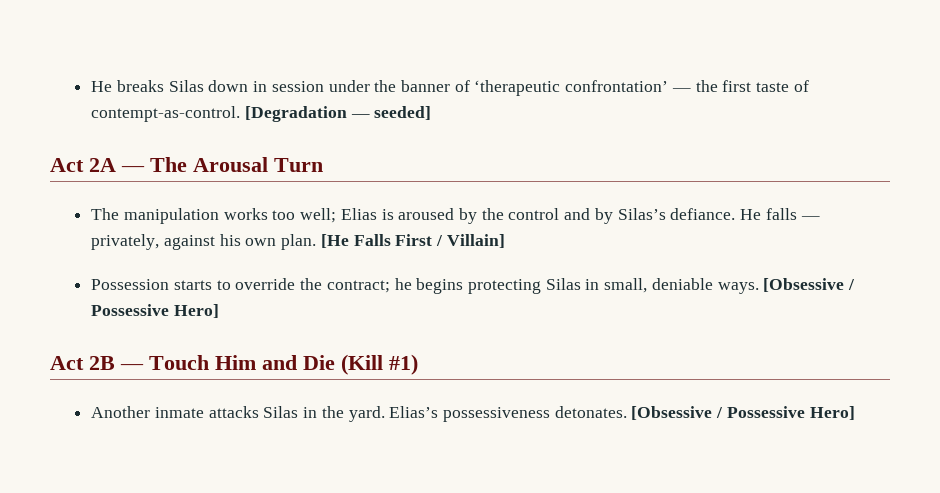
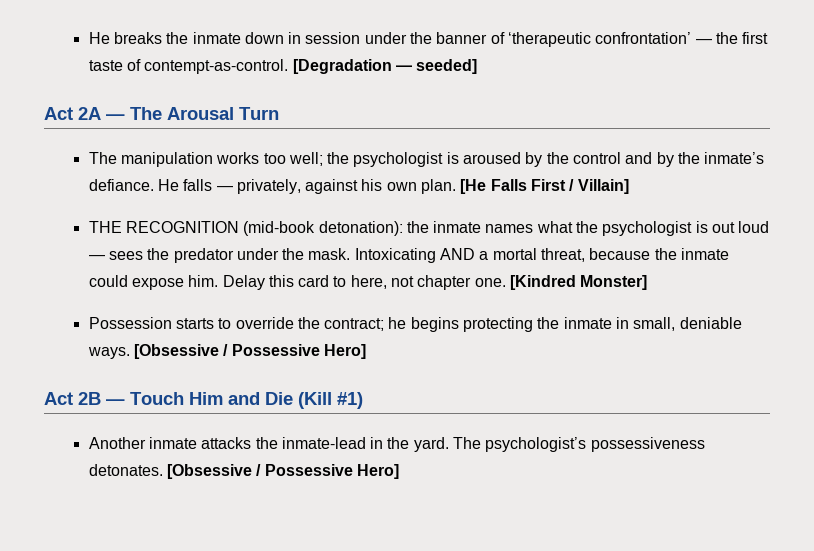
- He breaks Silas down in session under the banner of ‘therapeutic confrontation’ — the first taste of contempt-as-control.
+ He breaks the inmate down in session under the banner of ‘therapeutic confrontation’ — the first taste of contempt-as-control.
- The manipulation works too well; Elias is aroused by the control and by Silas’s defiance.
+ The manipulation works too well; the psychologist is aroused by the control and by the inmate’s defiance.
+ THE RECOGNITION (mid-book detonation): the inmate names what the psychologist is out loud — sees the predator under the mask. Intoxicating AND a mortal threat, because the inmate could expose him. Delay this card to here, not chapter one. [Kindred Monster]
- Possession starts to override the contract; he begins protecting Silas in small, deniable ways.
+ Possession starts to override the contract; he begins protecting the inmate in small, deniable ways.
- Another inmate attacks Silas in the yard.
+ Another inmate attacks the inmate-lead in the yard.
- Elias’s possessiveness detonates.
+ The psychologist’s possessiveness detonates.

